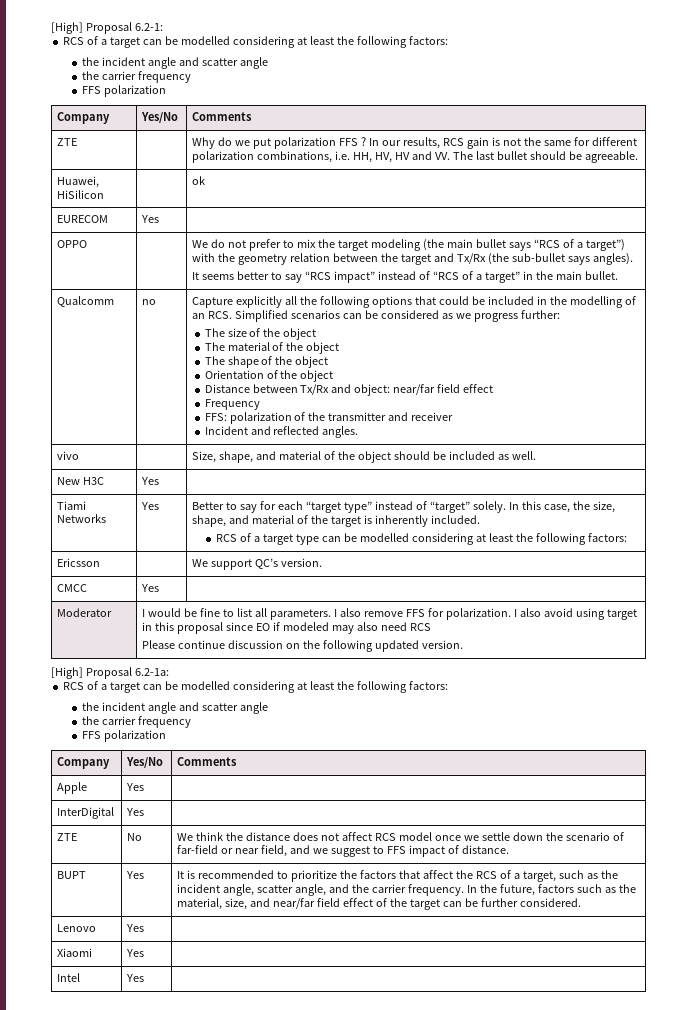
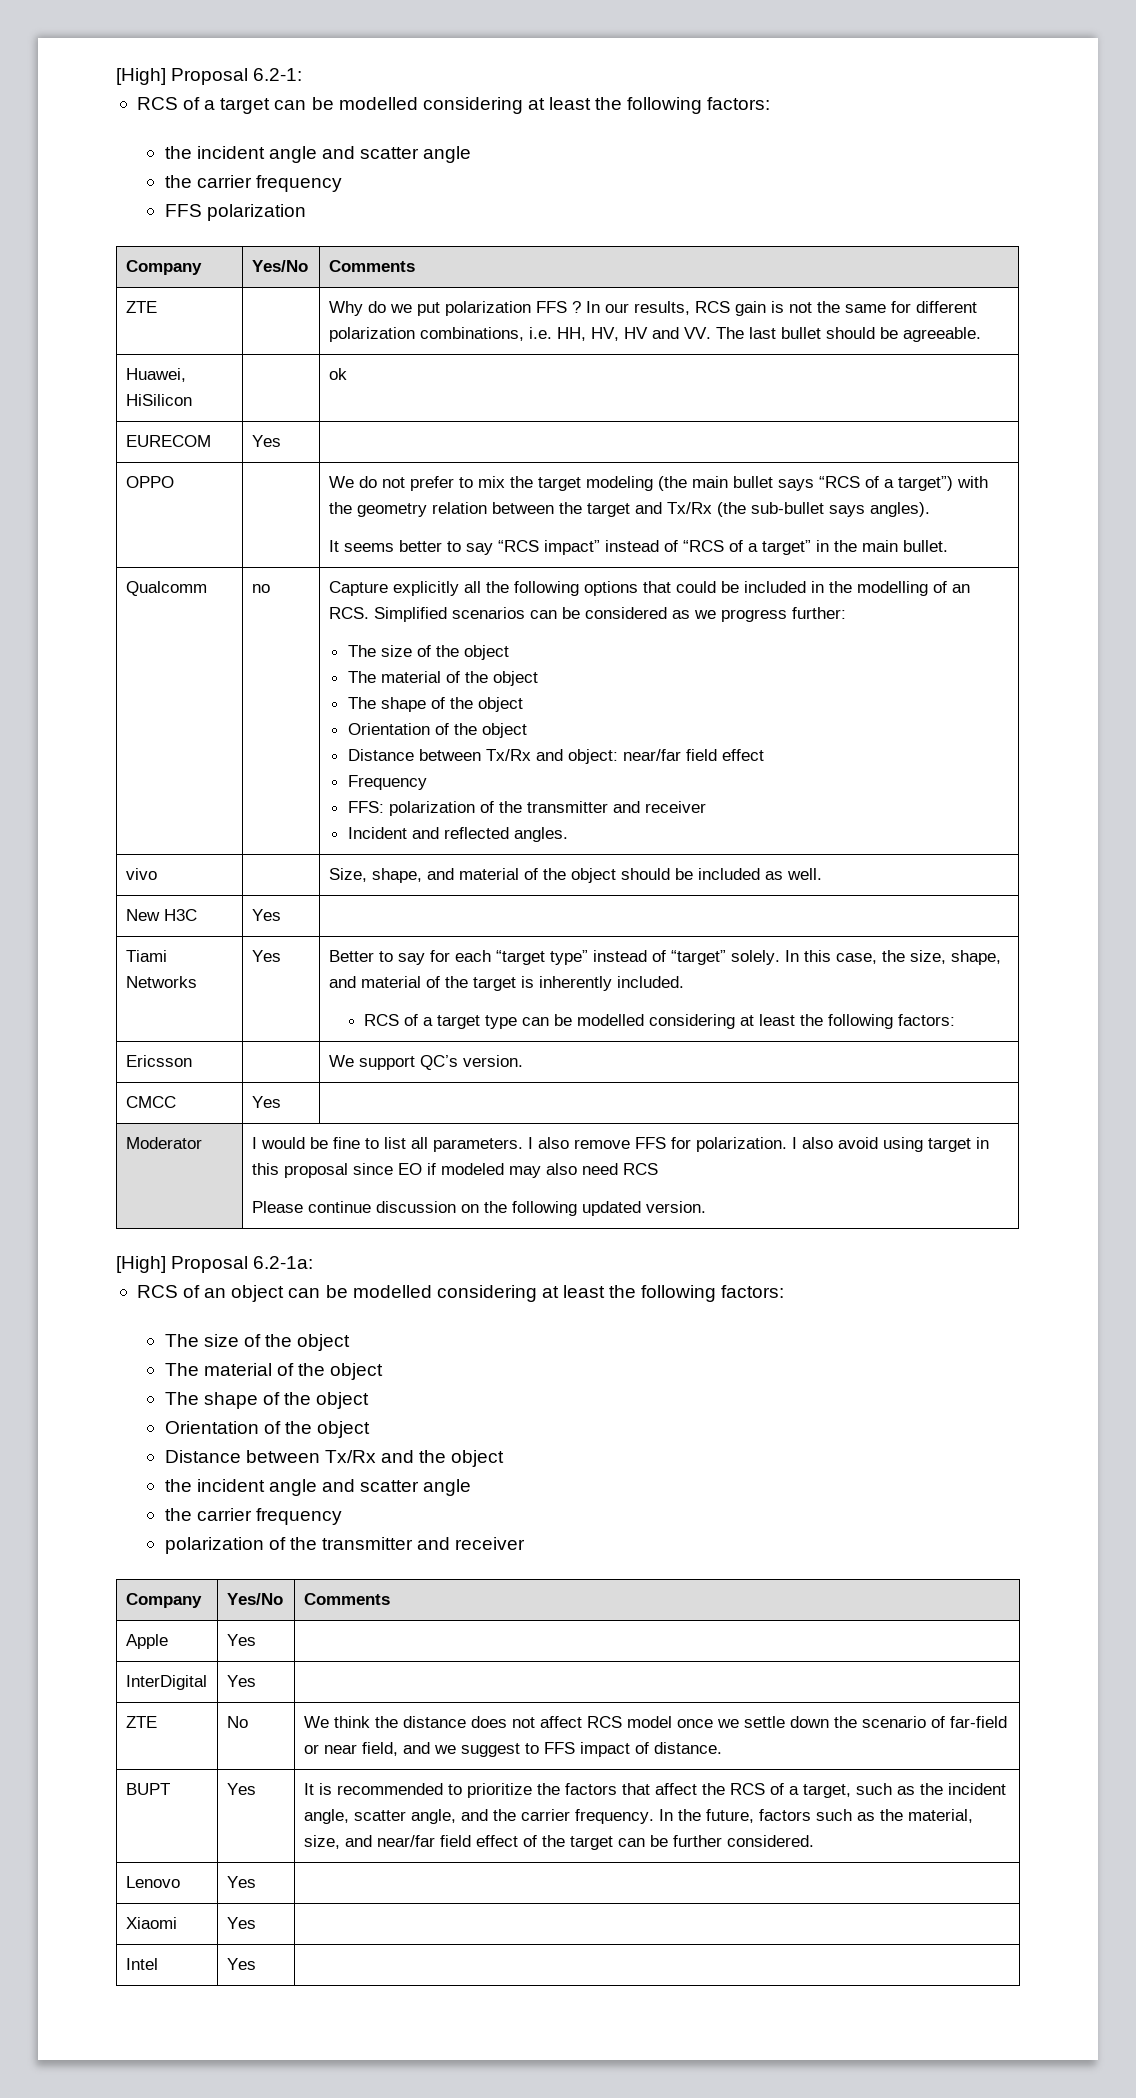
  [High] Proposal 6.2-1a:
- RCS of a target can be modelled considering at least the following factors:
+ RCS of an object can be modelled considering at least the following factors:
+ The size of the object
+ The material of the object
+ The shape of the object
+ Orientation of the object
+ Distance between Tx/Rx and the object
  the incident angle and scatter angle
  the carrier frequency
- FFS polarization
+ polarization of the transmitter and receiver

